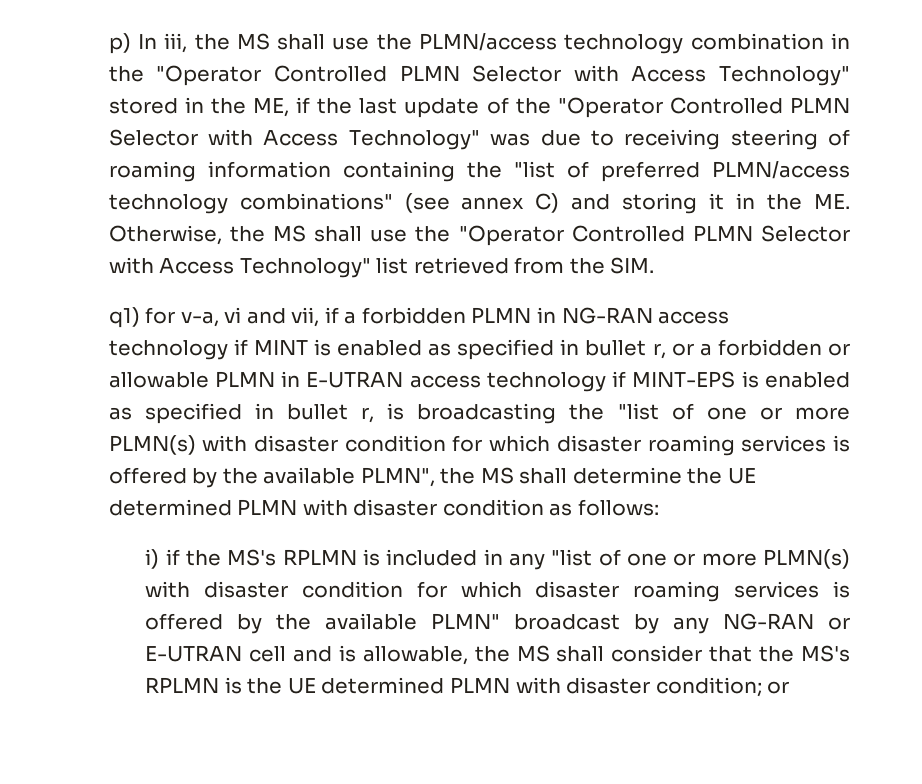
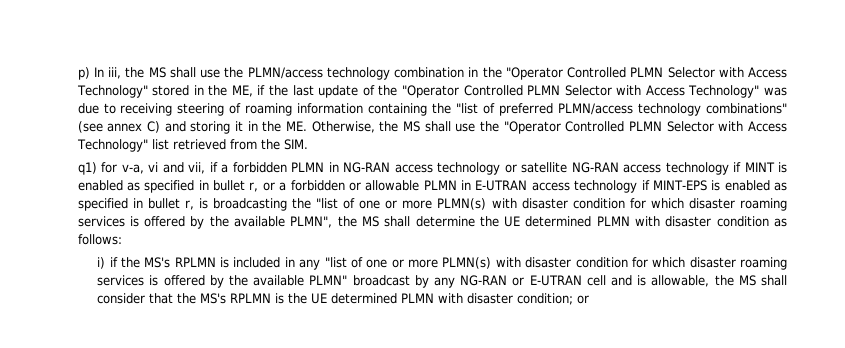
- q1) for v-a, vi and vii, if a forbidden PLMN in NG-RAN access technology if MINT is enabled as specified in bullet r, or a forbidden or allowable PLMN in E-UTRAN access technology if MINT-EPS is enabled as specified in bullet r, is broadcasting the "list of one or more PLMN(s) with disaster condition for which disaster roaming services is offered by the available PLMN", the MS shall determine the UE determined PLMN with disaster condition as follows:
+ q1) for v-a, vi and vii, if a forbidden PLMN in NG-RAN access technology or satellite NG-RAN access technology if MINT is enabled as specified in bullet r, or a forbidden or allowable PLMN in E-UTRAN access technology if MINT-EPS is enabled as specified in bullet r, is broadcasting the "list of one or more PLMN(s) with disaster condition for which disaster roaming services is offered by the available PLMN", the MS shall determine the UE determined PLMN with disaster condition as follows:

